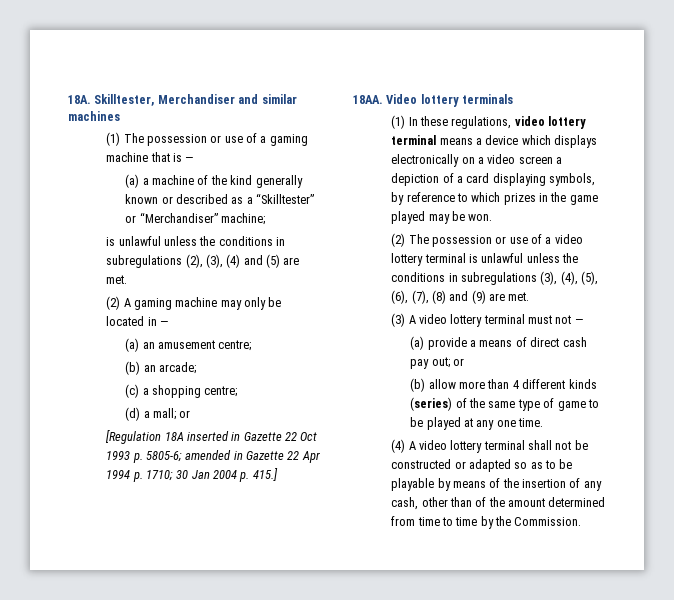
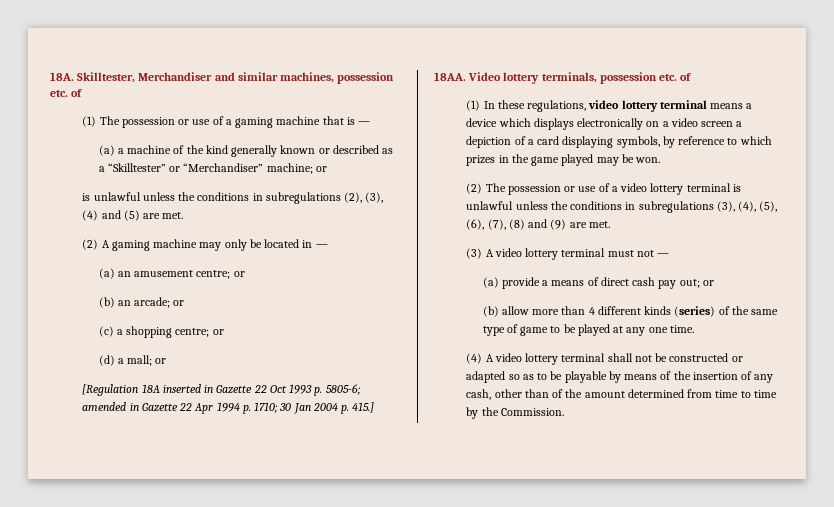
- Skilltester, Merchandiser and similar machines
+ Skilltester, Merchandiser and similar machines, possession etc. of
- (a) a machine of the kind generally known or described as a “Skilltester” or “Merchandiser” machine;
+ (a) a machine of the kind generally known or described as a “Skilltester” or “Merchandiser” machine; or
- (a) an amusement centre;
+ (a) an amusement centre; or
- (b) an arcade;
+ (b) an arcade; or
- (c) a shopping centre;
+ (c) a shopping centre; or
- Video lottery terminals
+ Video lottery terminals, possession etc. of

